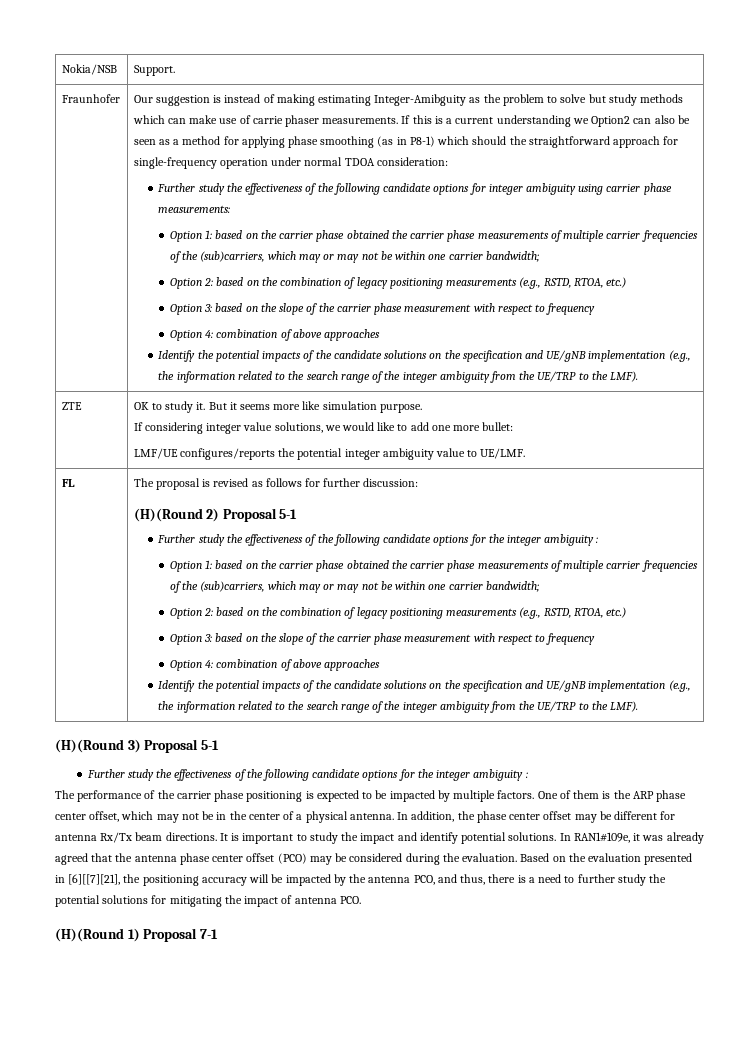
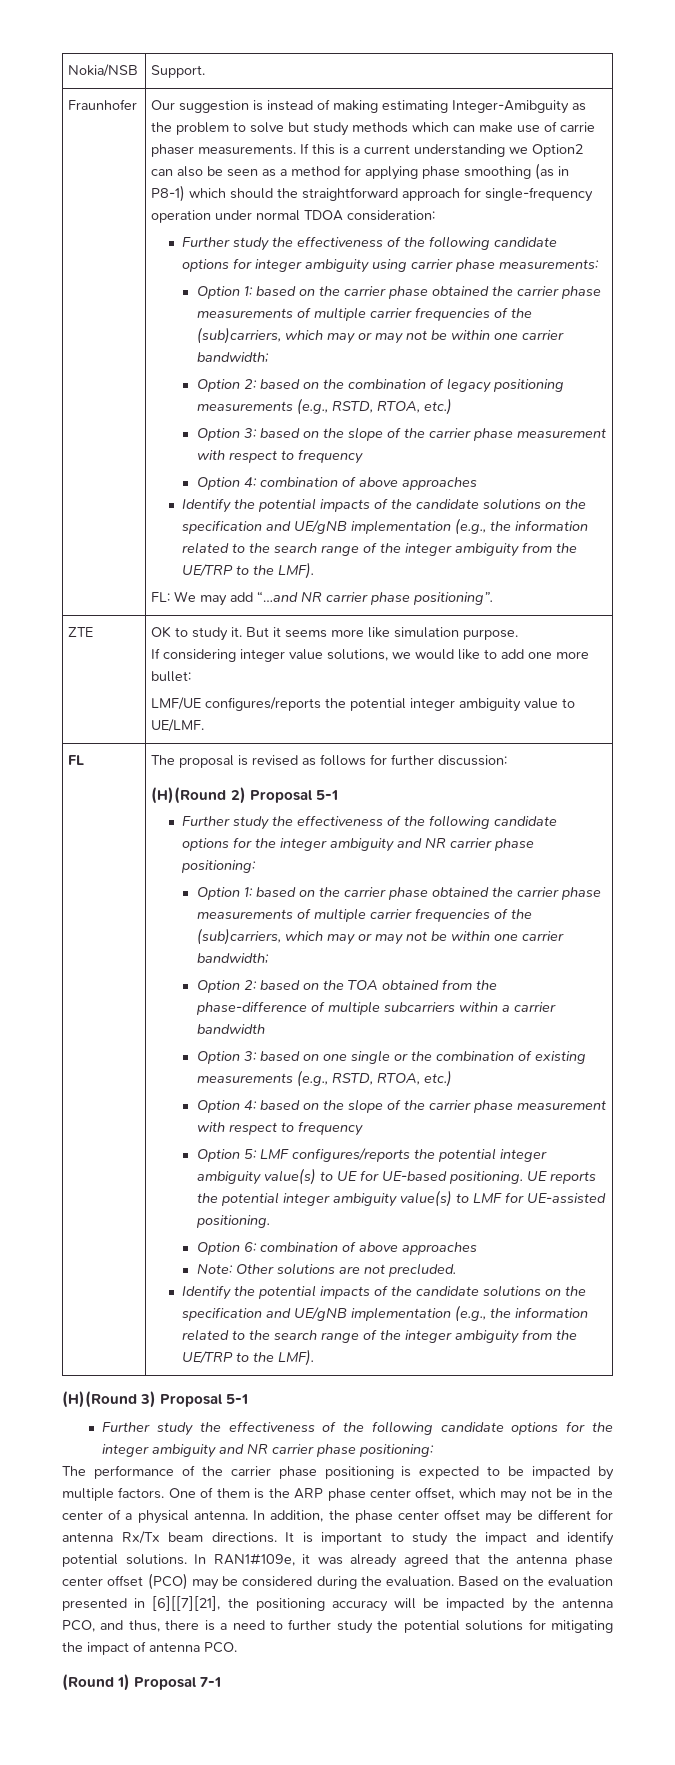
+ FL: We may add “…and NR carrier phase positioning”.
  (H)(Round 2) Proposal 5-1
- Further study the effectiveness of the following candidate options for the integer ambiguity :
+ Further study the effectiveness of the following candidate options for the integer ambiguity and NR carrier phase positioning:
  Option 1: based on the carrier phase obtained the carrier phase measurements of multiple carrier frequencies of the (sub)carriers, which may or may not be within one carrier bandwidth;
- Option 2: based on the combination of legacy positioning measurements (e.g., RSTD, RTOA, etc.)
- Option 3: based on the slope of the carrier phase measurement with respect to frequency
- Option 4: combination of above approaches
+ Option 2: based on the TOA obtained from the phase-difference of multiple subcarriers within a carrier bandwidth
+ Option 3: based on one single or the combination of existing measurements (e.g., RSTD, RTOA, etc.)
+ Option 4: based on the slope of the carrier phase measurement with respect to frequency
+ Option 5: LMF configures/reports the potential integer ambiguity value(s) to UE for UE-based positioning. UE reports the potential integer ambiguity value(s) to LMF for UE-assisted positioning.
+ Option 6: combination of above approaches
+ Note: Other solutions are not precluded.
  (H)(Round 3) Proposal 5-1
- Further study the effectiveness of the following candidate options for the integer ambiguity :
+ Further study the effectiveness of the following candidate options for the integer ambiguity and NR carrier phase positioning:
- (H)(Round 1) Proposal 7-1
+ (Round 1) Proposal 7-1

